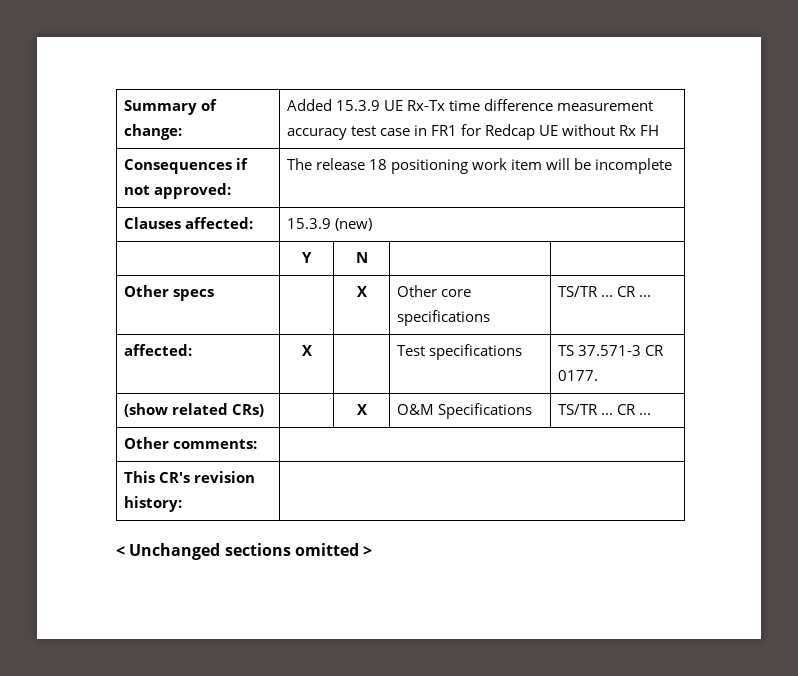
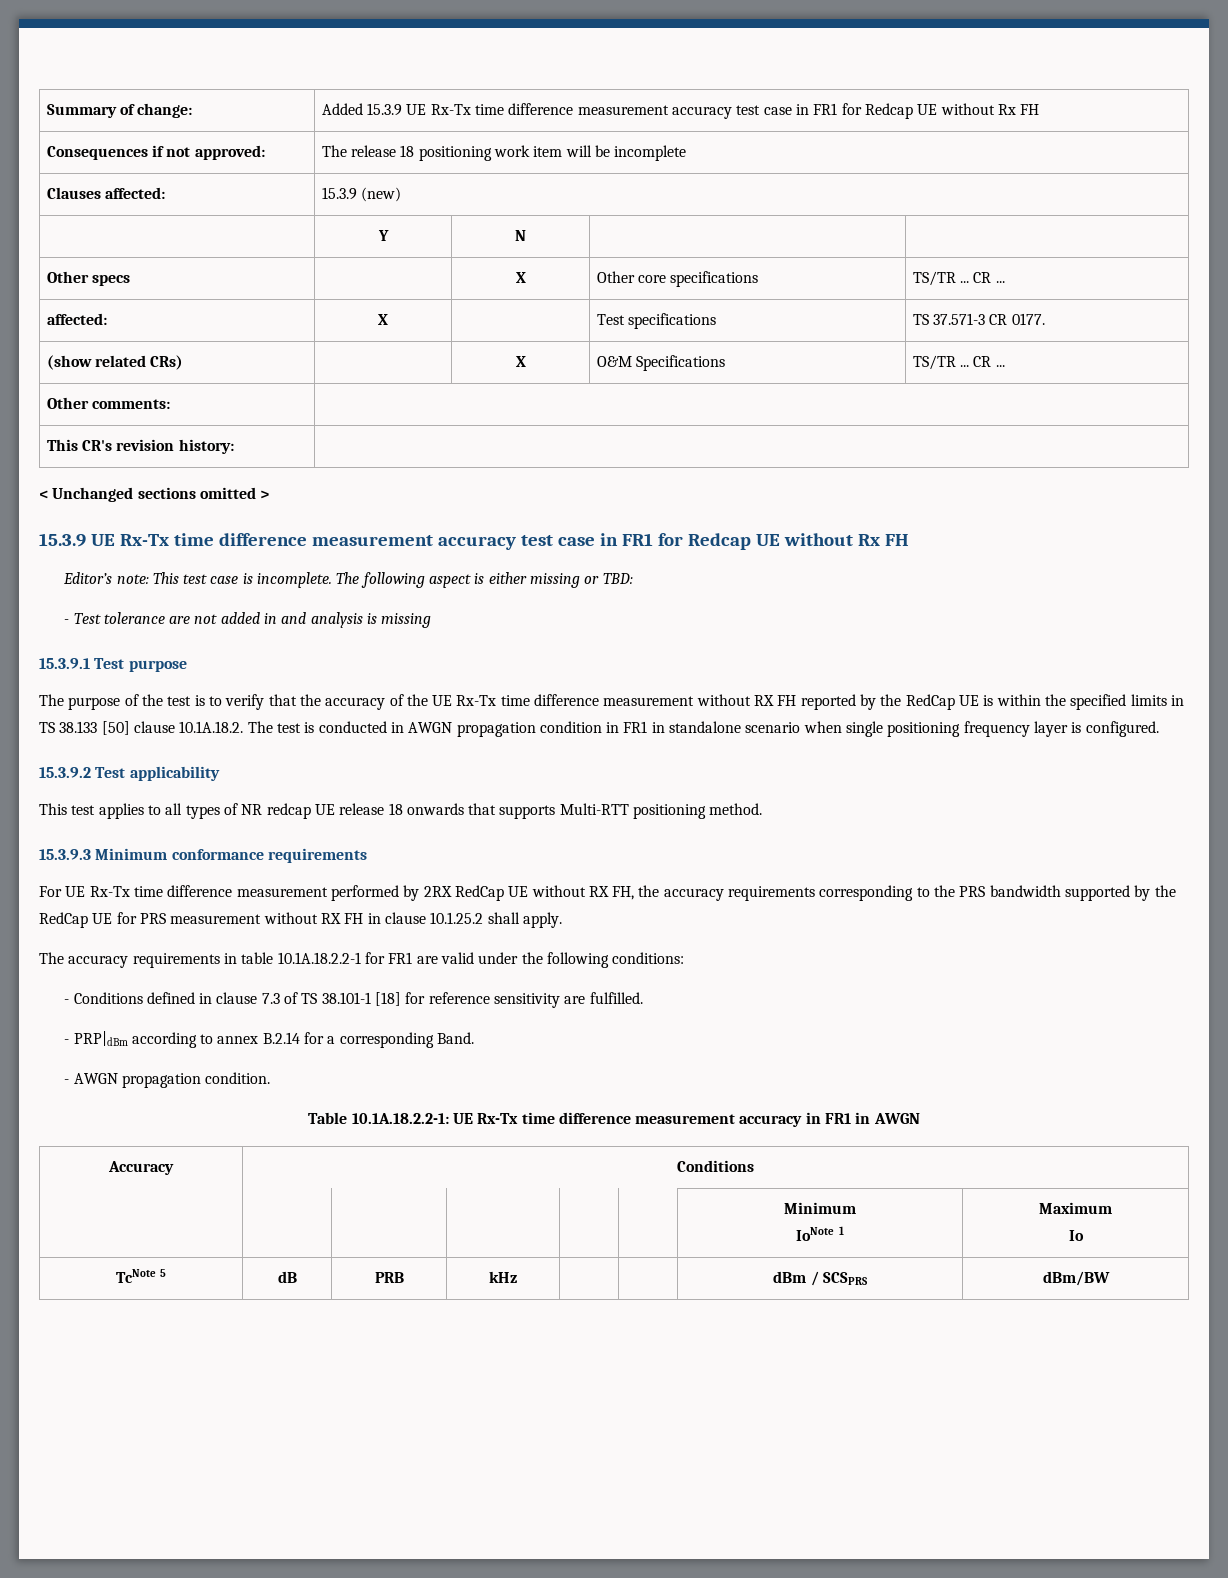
  < Unchanged sections omitted >
+ 15.3.9 UE Rx-Tx time difference measurement accuracy test case in FR1 for Redcap UE without Rx FH
+ Editor’s note: This test case is incomplete. The following aspect is either missing or TBD:
+ - Test tolerance are not added in and analysis is missing
+ 15.3.9.1 Test purpose
+ The purpose of the test is to verify that the accuracy of the UE Rx-Tx time difference measurement without RX FH reported by the RedCap UE is within the specified limits in TS 38.133 [50] clause 10.1A.18.2. The test is conducted in AWGN propagation condition in FR1 in standalone scenario when single positioning frequency layer is configured.
+ 15.3.9.2 Test applicability
+ This test applies to all types of NR redcap UE release 18 onwards that supports Multi-RTT positioning method.
+ 15.3.9.3 Minimum conformance requirements
+ For UE Rx-Tx time difference measurement performed by 2RX RedCap UE without RX FH, the accuracy requirements corresponding to the PRS bandwidth supported by the RedCap UE for PRS measurement without RX FH in clause 10.1.25.2 shall apply.
+ The accuracy requirements in table 10.1A.18.2.2-1 for FR1 are valid under the following conditions:
+ - Conditions defined in clause 7.3 of TS 38.101-1 [18] for reference sensitivity are fulfilled.
+ - PRP|dBm according to annex B.2.14 for a corresponding Band.
+ - AWGN propagation condition.
+ Table 10.1A.18.2.2-1: UE Rx-Tx time difference measurement accuracy in FR1 in AWGN
+ Accuracy | Conditions
+ | | | | | | Minimum
+ IoNote 1 | Maximum
+ Io
+ TcNote 5 | dB | PRB | kHz | | | dBm / SCSPRS | dBm/BW

